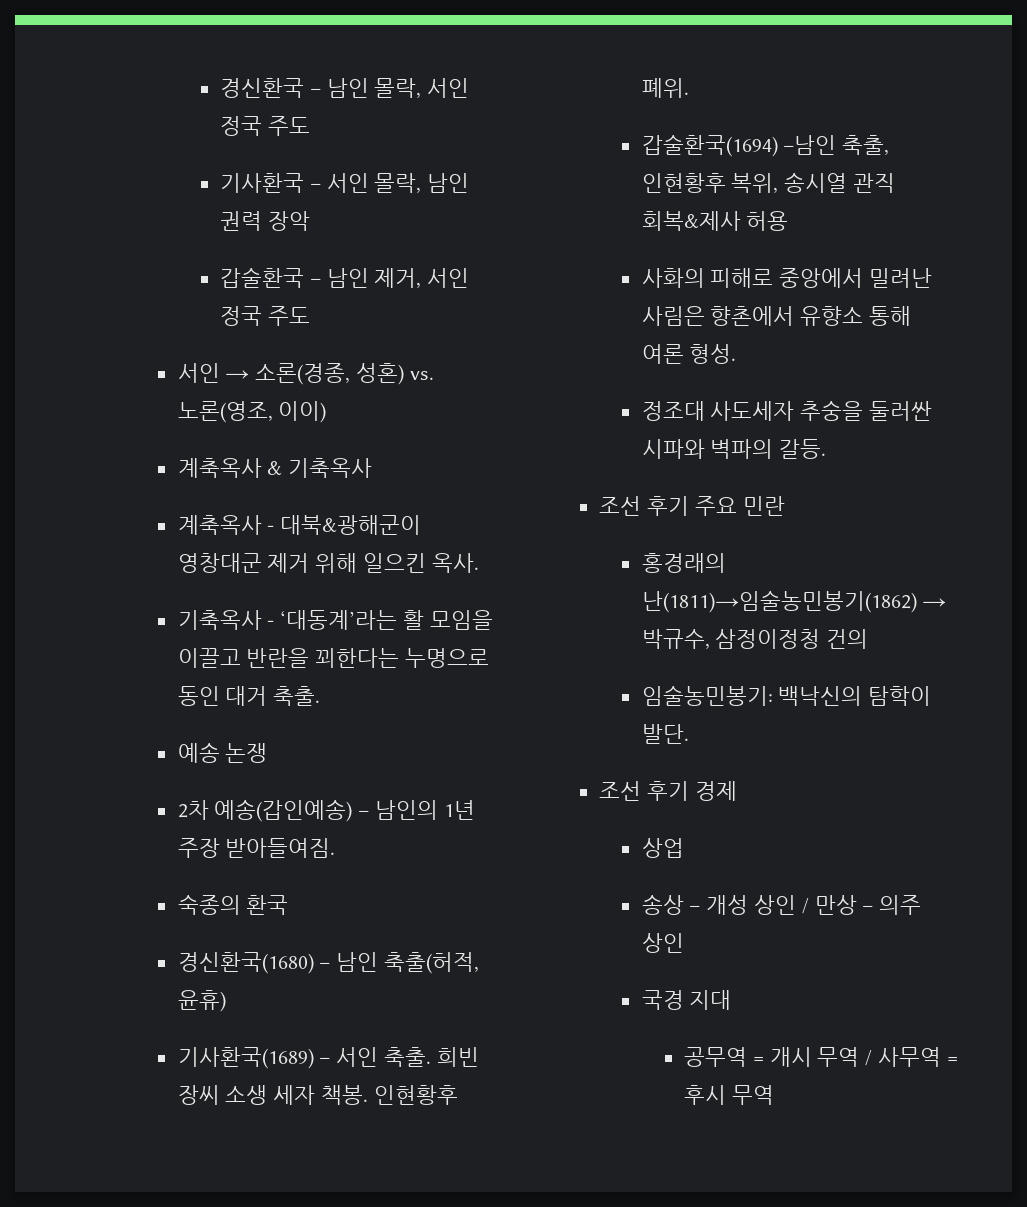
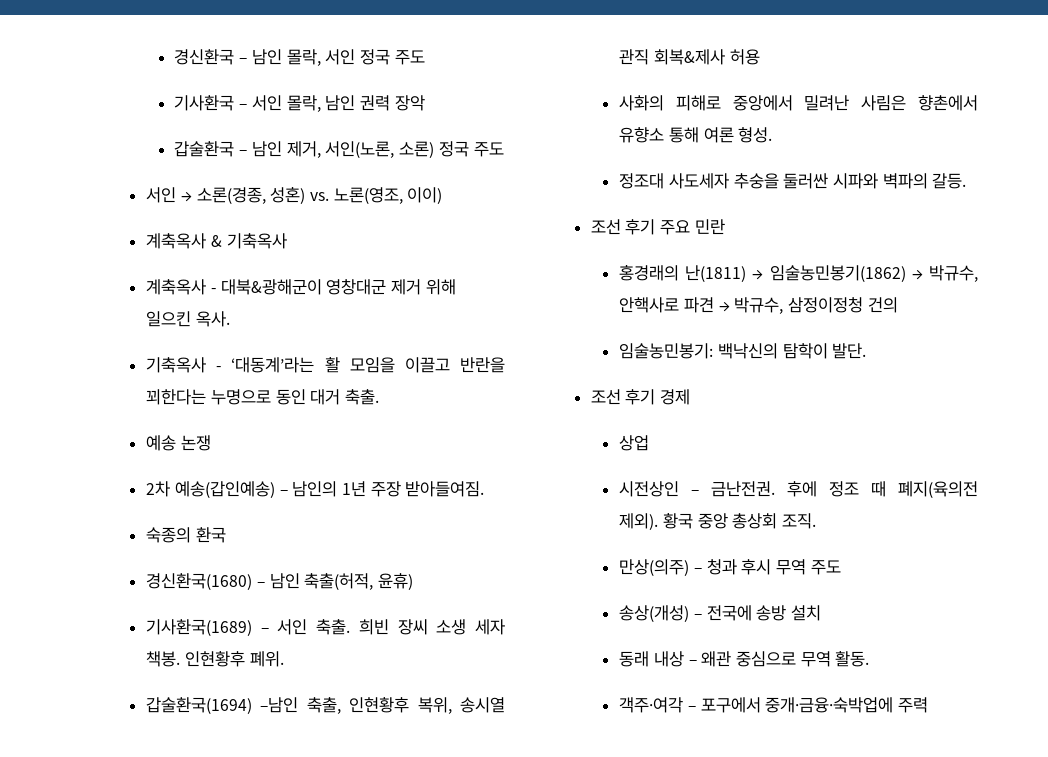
- 갑술환국 – 남인 제거, 서인 정국 주도
+ 갑술환국 – 남인 제거, 서인(노론, 소론) 정국 주도
- 홍경래의 난(1811)→임술농민봉기(1862) → 박규수, 삼정이정청 건의
+ 홍경래의 난(1811) → 임술농민봉기(1862) → 박규수, 안핵사로 파견 → 박규수, 삼정이정청 건의
- 송상 – 개성 상인 / 만상 – 의주 상인
- 국경 지대
- 공무역 = 개시 무역 / 사무역 = 후시 무역
+ 시전상인 – 금난전권. 후에 정조 때 폐지(육의전 제외). 황국 중앙 총상회 조직.
+ 만상(의주) – 청과 후시 무역 주도
+ 송상(개성) – 전국에 송방 설치
+ 동래 내상 – 왜관 중심으로 무역 활동.
+ 객주·여각 – 포구에서 중개·금융·숙박업에 주력

